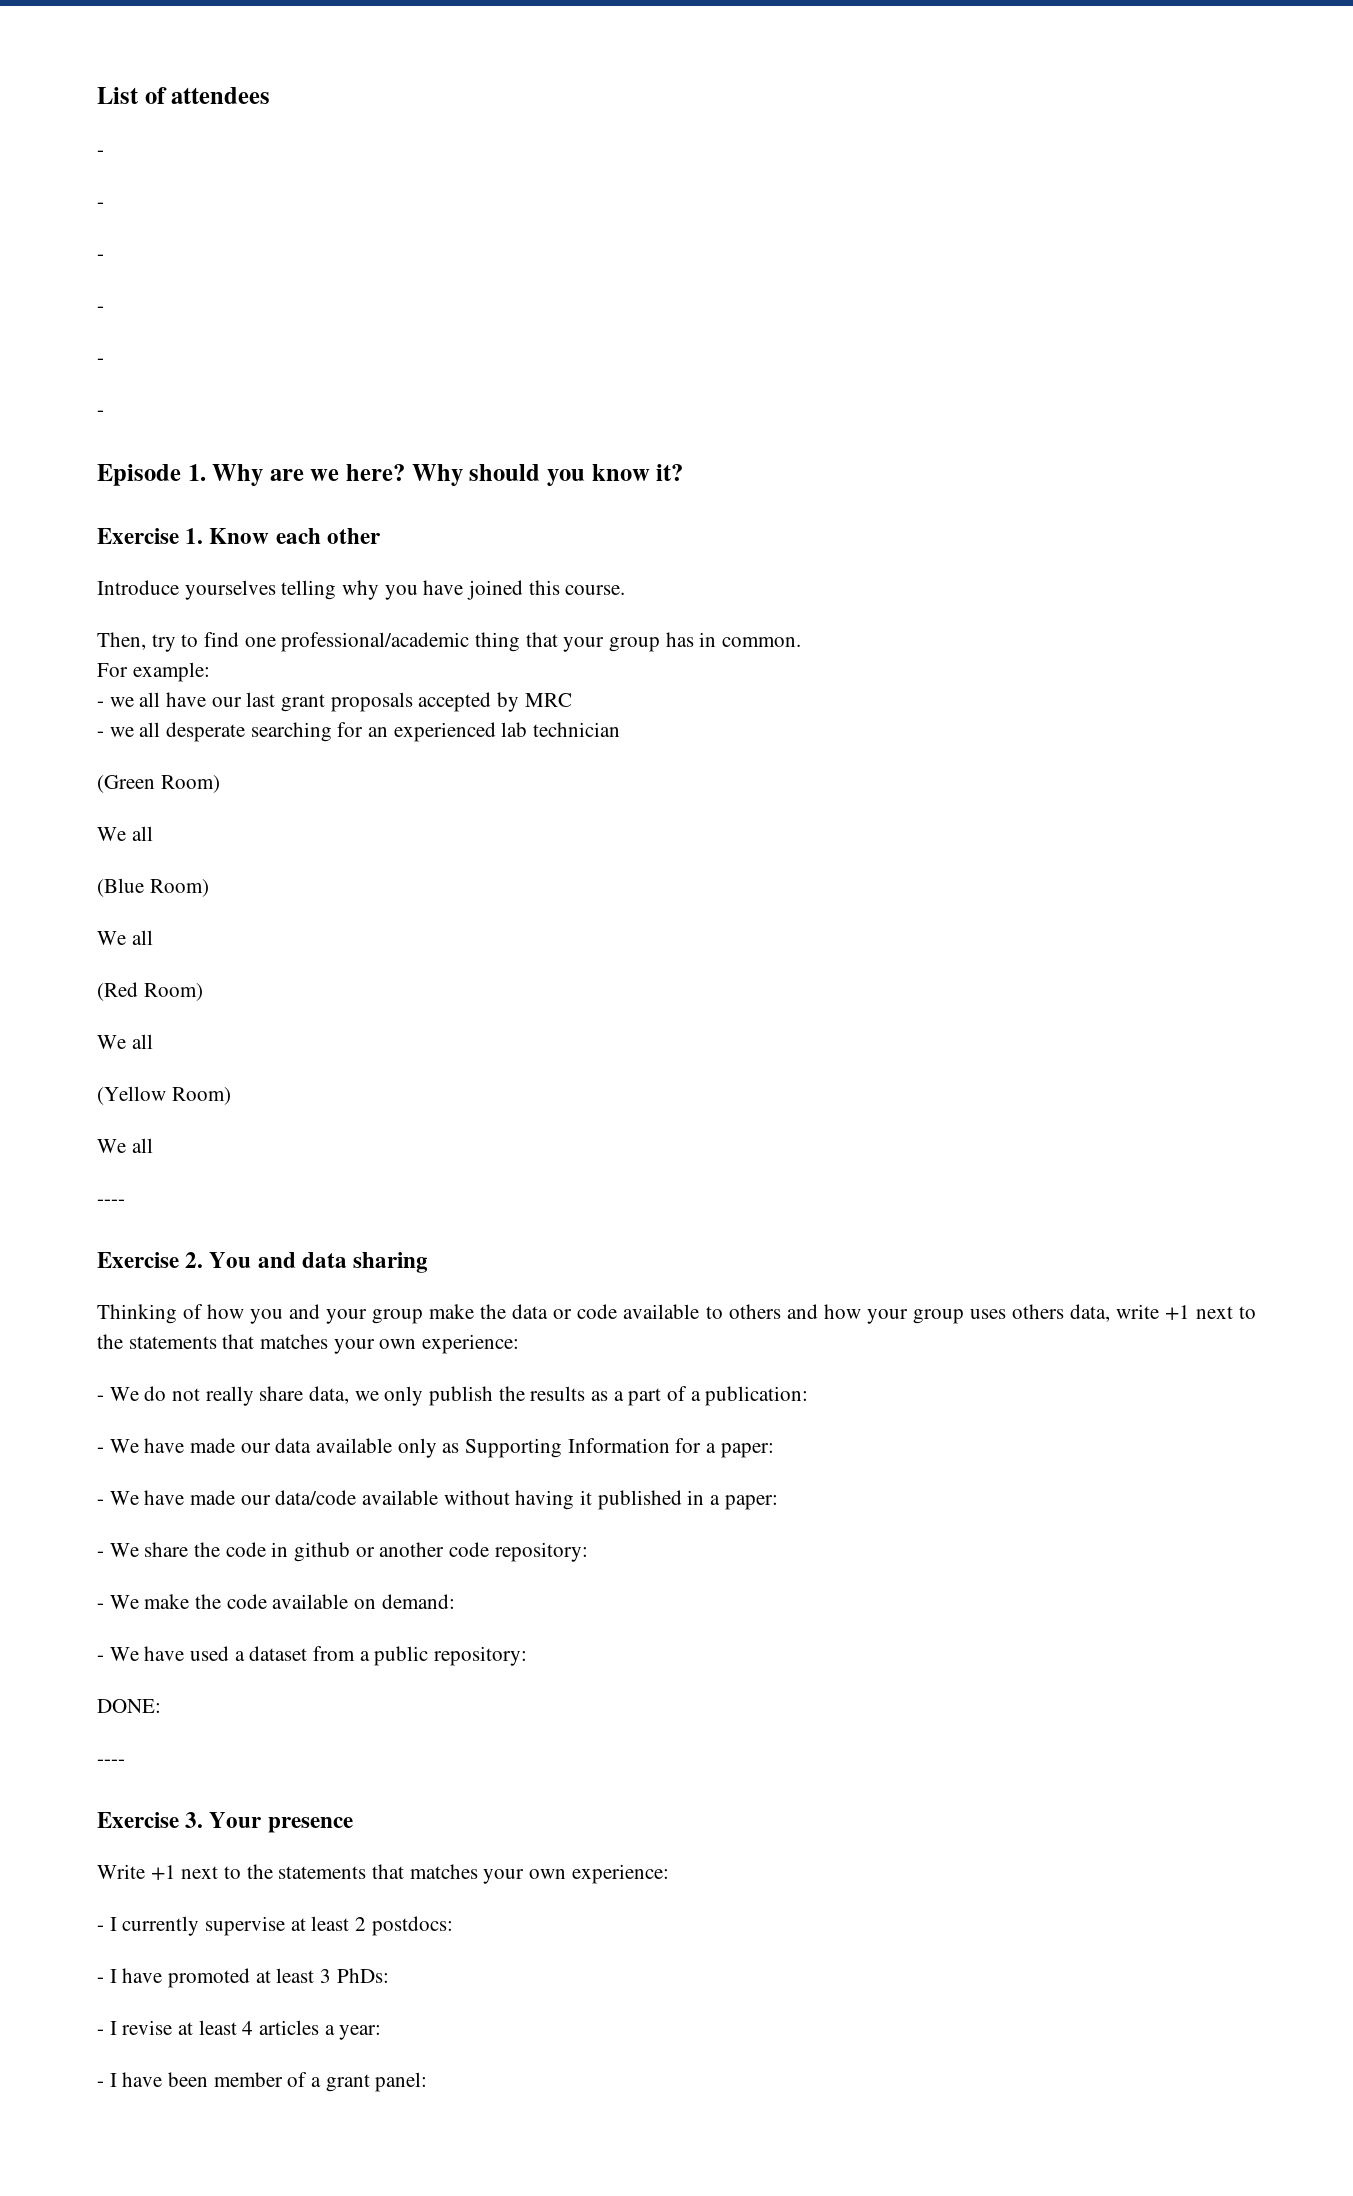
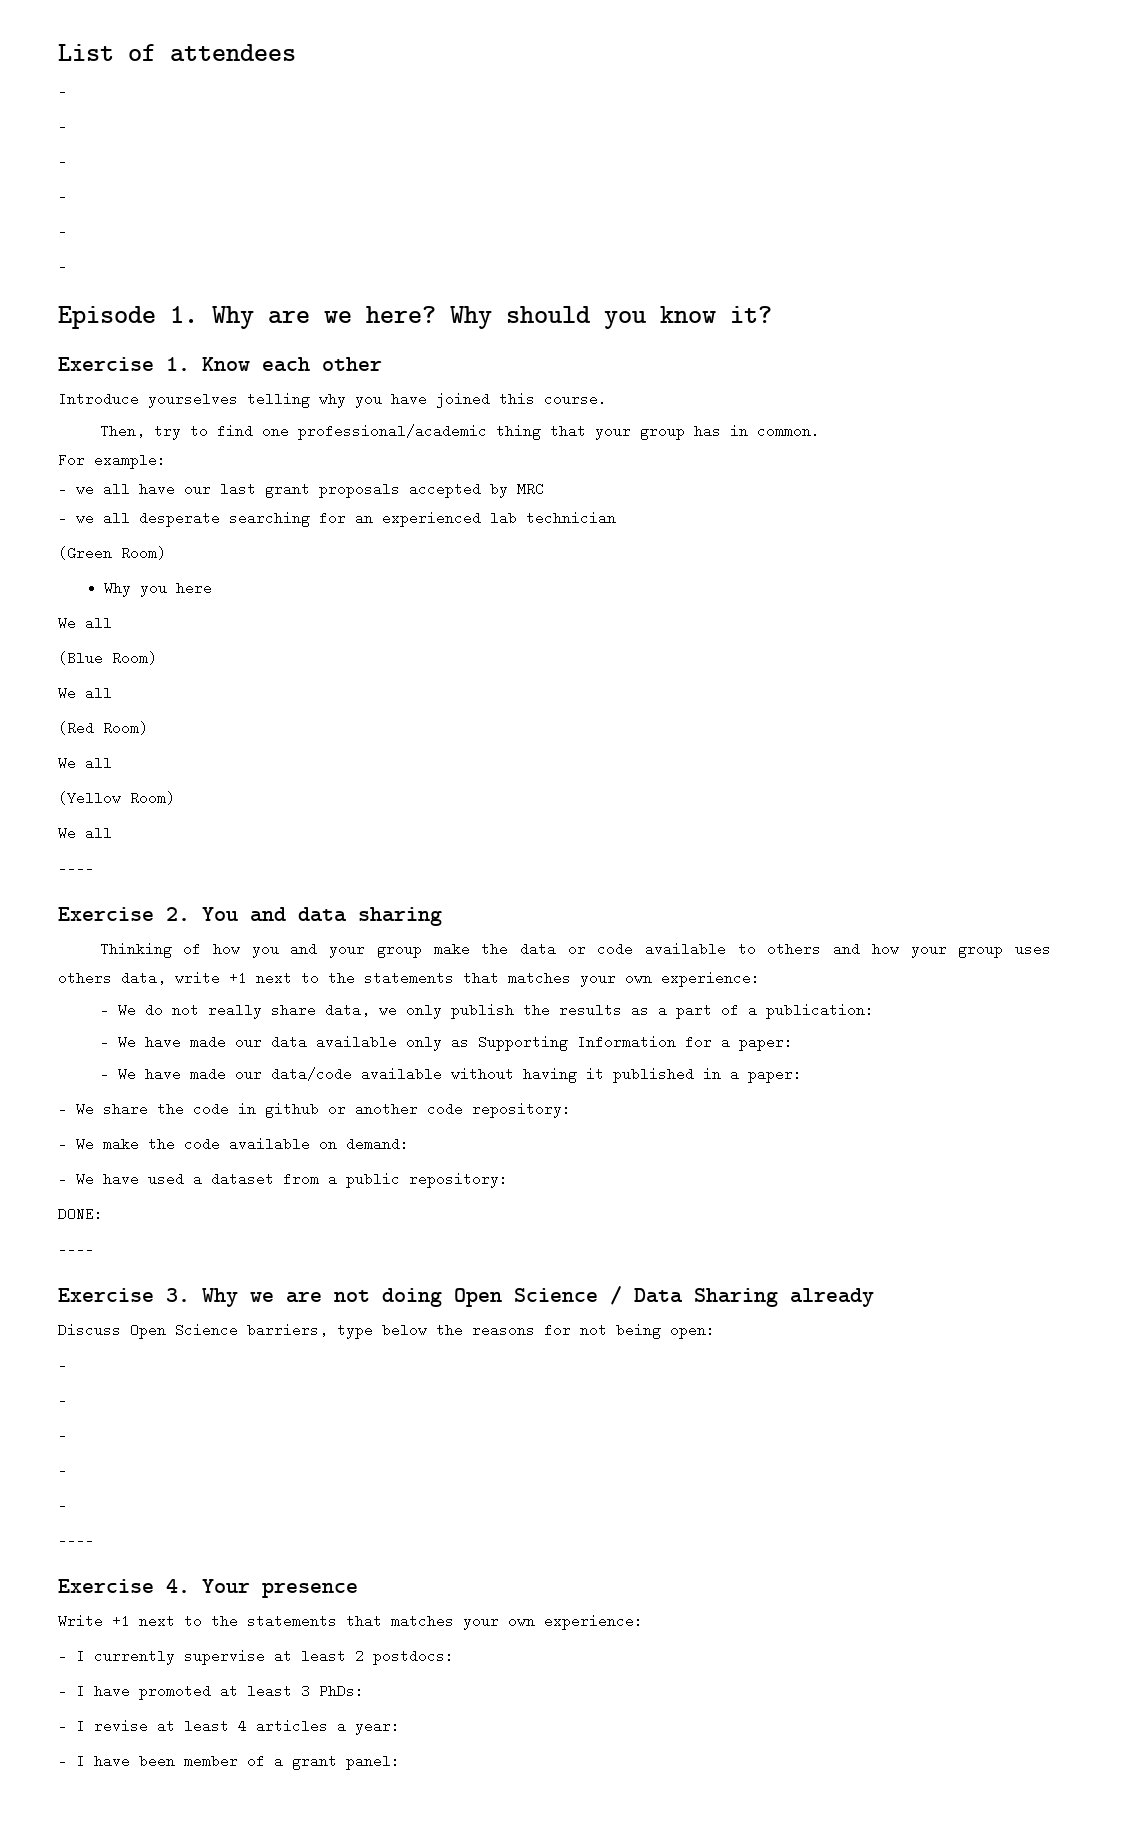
+ Why you here
- Exercise 3. Your presence
+ Exercise 3. Why we are not doing Open Science / Data Sharing already
+ Discuss Open Science barriers, type below the reasons for not being open:
+ -
+ -
+ -
+ -
+ -
+ ----
+ Exercise 4. Your presence

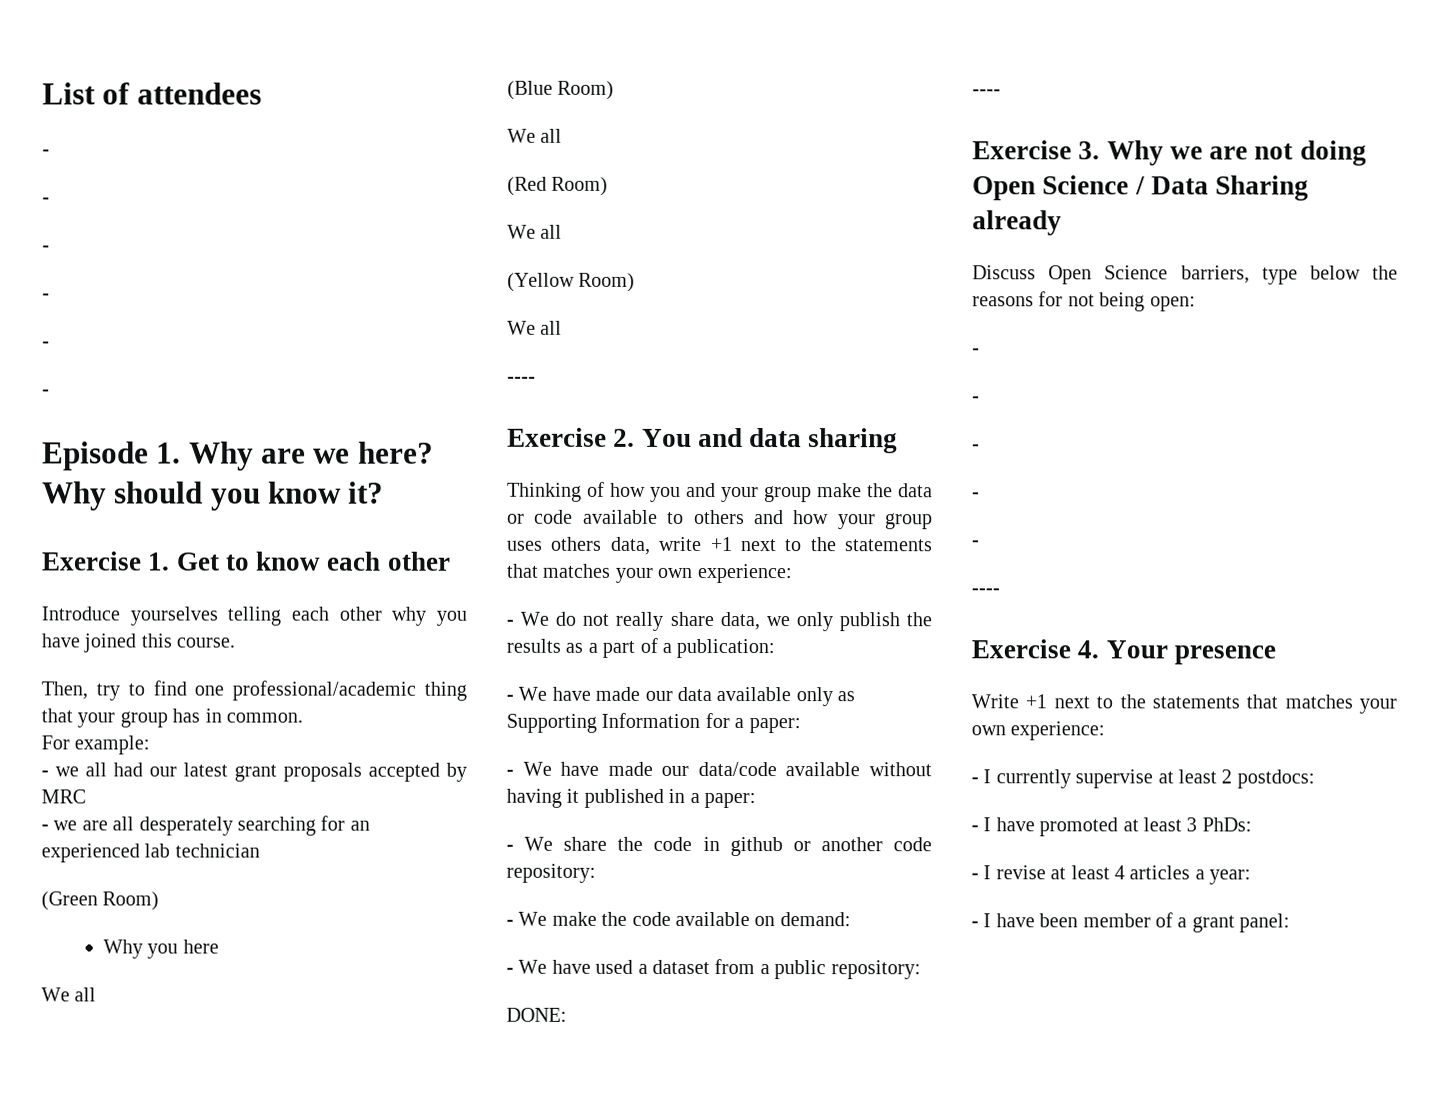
- Exercise 1. Know each other
+ Exercise 1. Get to know each other
- Introduce yourselves telling why you have joined this course.
+ Introduce yourselves telling each other why you have joined this course.
- - we all have our last grant proposals accepted by MRC
+ - we all had our latest grant proposals accepted by MRC
- - we all desperate searching for an experienced lab technician
+ - we are all desperately searching for an experienced lab technician

